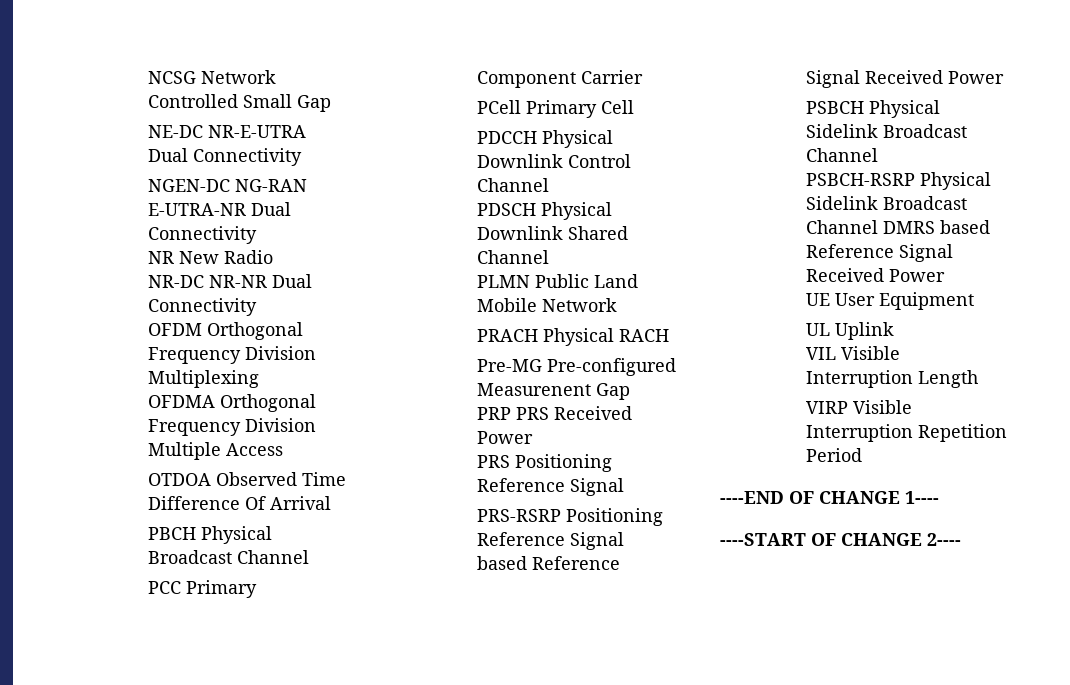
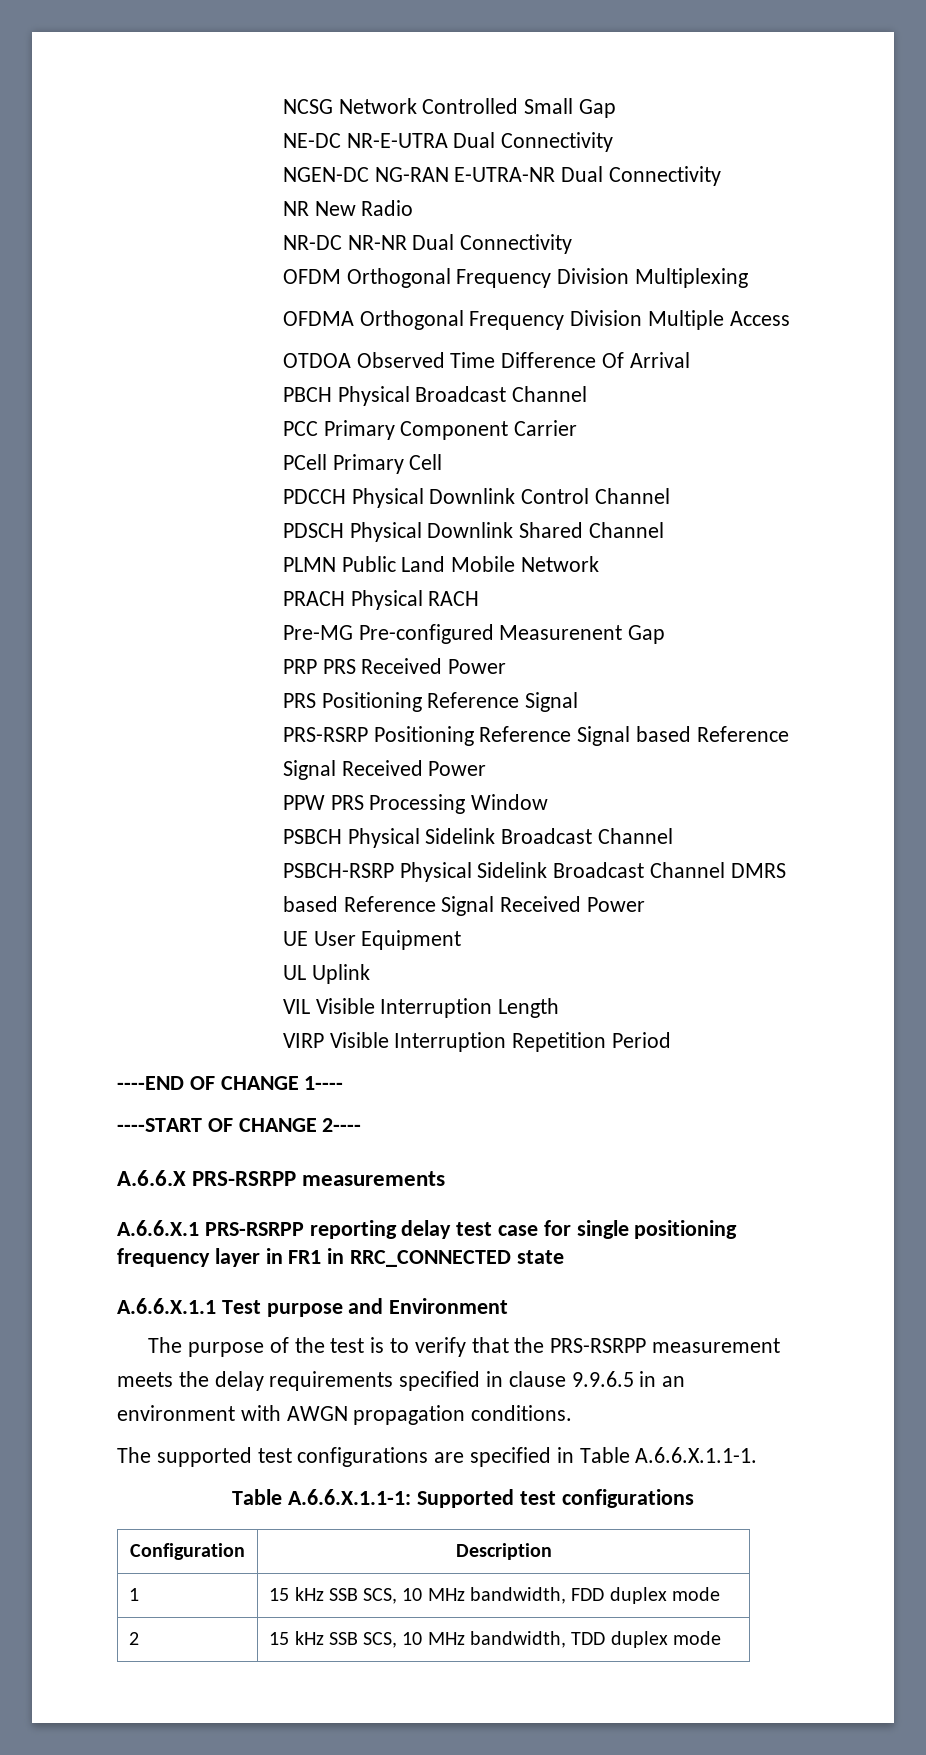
+ PPW PRS Processing Window
+ A.6.6.X PRS-RSRPP measurements
+ A.6.6.X.1 PRS-RSRPP reporting delay test case for single positioning frequency layer in FR1 in RRC_CONNECTED state
+ A.6.6.X.1.1 Test purpose and Environment
+ The purpose of the test is to verify that the PRS-RSRPP measurement meets the delay requirements specified in clause 9.9.6.5 in an environment with AWGN propagation conditions.
+ The supported test configurations are specified in Table A.6.6.X.1.1-1.
+ Table A.6.6.X.1.1-1: Supported test configurations
+ Configuration | Description
+ 1 | 15 kHz SSB SCS, 10 MHz bandwidth, FDD duplex mode
+ 2 | 15 kHz SSB SCS, 10 MHz bandwidth, TDD duplex mode

